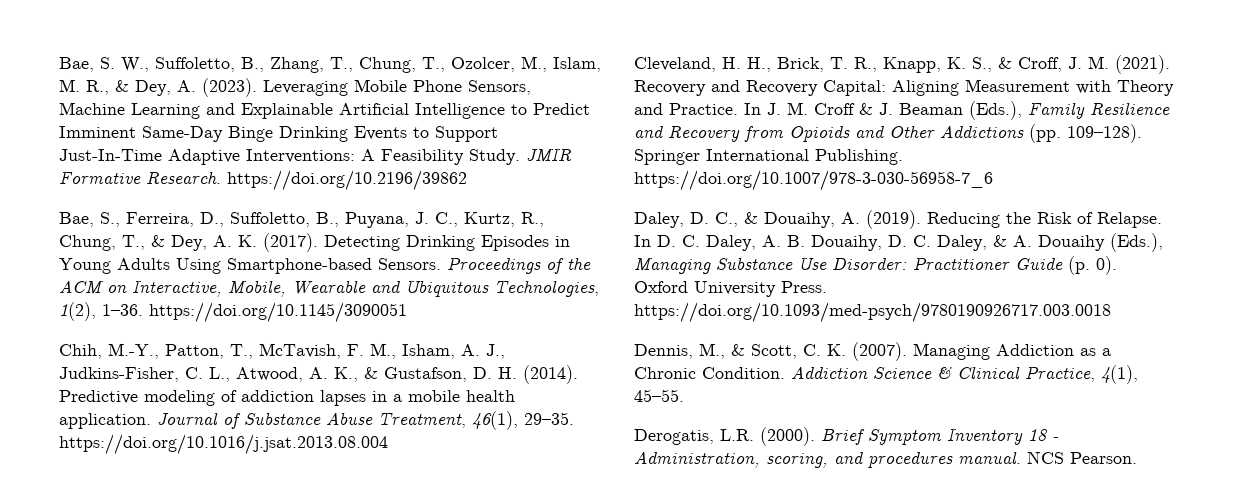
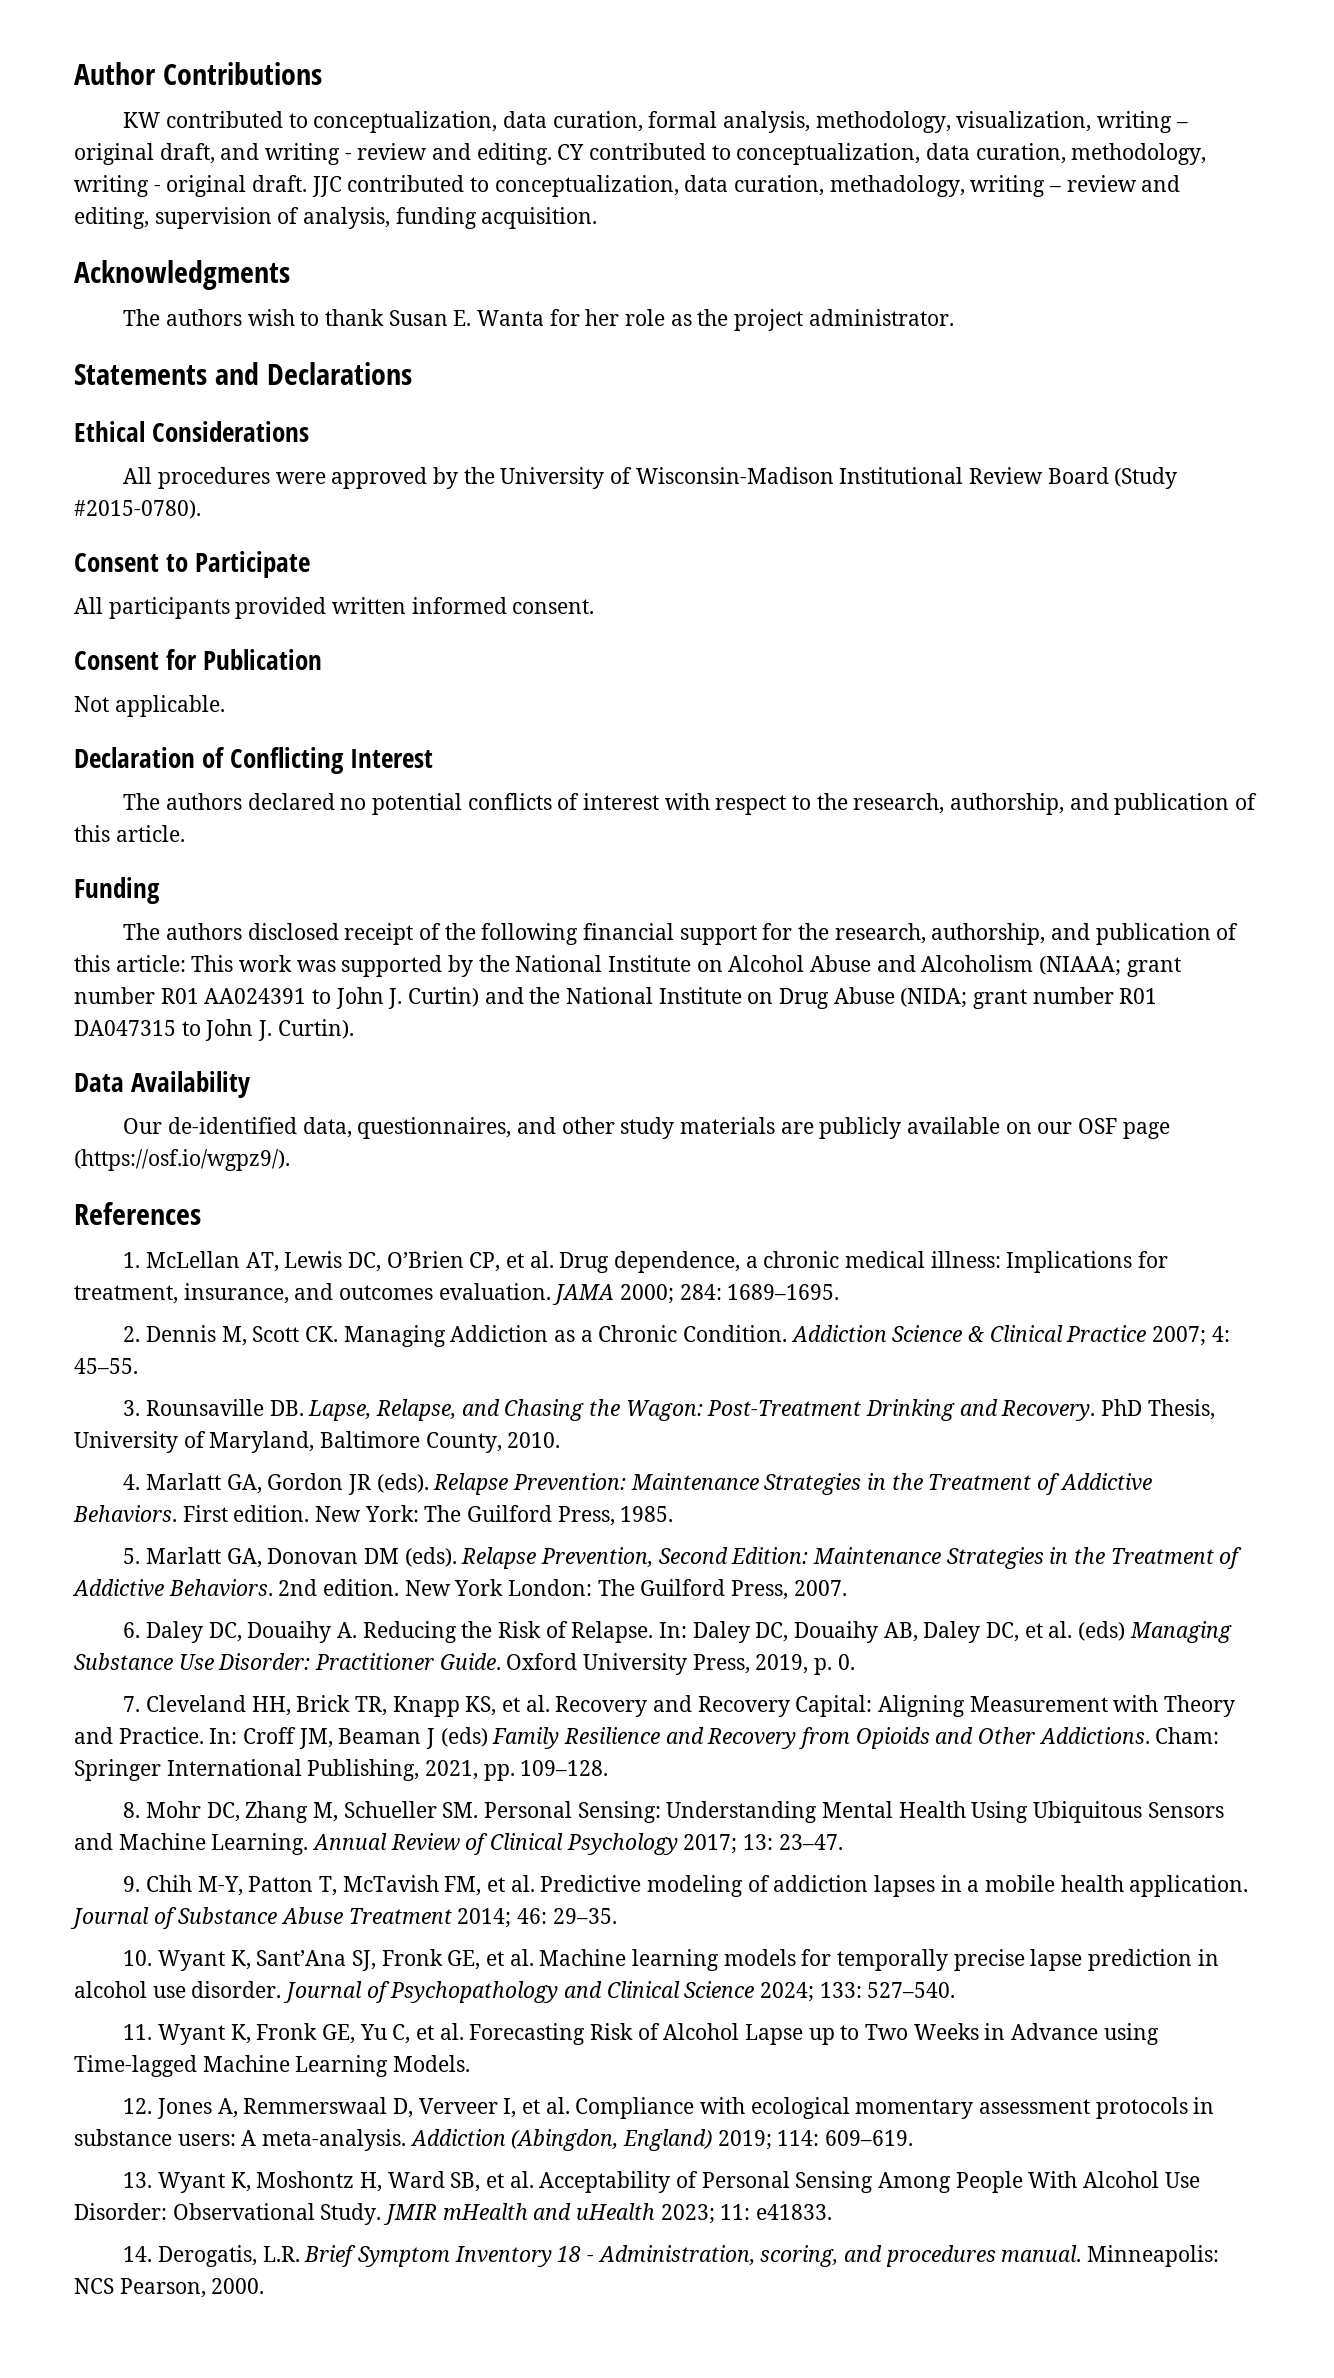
- Bae, S. W., Suffoletto, B., Zhang, T., Chung, T., Ozolcer, M., Islam, M. R., & Dey, A. (2023). Leveraging Mobile Phone Sensors, Machine Learning and Explainable Artificial Intelligence to Predict Imminent Same-Day Binge Drinking Events to Support Just-In-Time Adaptive Interventions: A Feasibility Study. JMIR Formative Research. https://doi.org/10.2196/39862
- Bae, S., Ferreira, D., Suffoletto, B., Puyana, J. C., Kurtz, R., Chung, T., & Dey, A. K. (2017). Detecting Drinking Episodes in Young Adults Using Smartphone-based Sensors. Proceedings of the ACM on Interactive, Mobile, Wearable and Ubiquitous Technologies, 1(2), 1–36. https://doi.org/10.1145/3090051
- Chih, M.-Y., Patton, T., McTavish, F. M., Isham, A. J., Judkins-Fisher, C. L., Atwood, A. K., & Gustafson, D. H. (2014). Predictive modeling of addiction lapses in a mobile health application.
+ Author Contributions
+ KW contributed to conceptualization, data curation, formal analysis, methodology, visualization, writing – original draft, and writing - review and editing. CY contributed to conceptualization, data curation, methodology, writing - original draft. JJC contributed to conceptualization, data curation, methadology, writing – review and editing, supervision of analysis, funding acquisition.
+ Acknowledgments
+ The authors wish to thank Susan E. Wanta for her role as the project administrator.
+ Statements and Declarations
+ Ethical Considerations
+ All procedures were approved by the University of Wisconsin-Madison Institutional Review Board (Study #2015-0780).
+ Consent to Participate
+ All participants provided written informed consent.
+ Consent for Publication
+ Not applicable.
+ Declaration of Conflicting Interest
+ The authors declared no potential conflicts of interest with respect to the research, authorship, and publication of this article.
+ Funding
+ The authors disclosed receipt of the following financial support for the research, authorship, and publication of this article: This work was supported by the National Institute on Alcohol Abuse and Alcoholism (NIAAA; grant number R01 AA024391 to John J. Curtin) and the National Institute on Drug Abuse (NIDA; grant number R01 DA047315 to John J. Curtin).
+ Data Availability
+ Our de-identified data, questionnaires, and other study materials are publicly available on our OSF page (https://osf.io/wgpz9/).
+ References
+ 1. McLellan AT, Lewis DC, O’Brien CP, et al. Drug dependence, a chronic medical illness: Implications for treatment, insurance, and outcomes evaluation. JAMA 2000; 284: 1689–1695.
+ 2. Dennis M, Scott CK. Managing Addiction as a Chronic Condition. Addiction Science & Clinical Practice 2007; 4: 45–55.
+ 3. Rounsaville DB. Lapse, Relapse, and Chasing the Wagon: Post-Treatment Drinking and Recovery. PhD Thesis, University of Maryland, Baltimore County, 2010.
+ 4. Marlatt GA, Gordon JR (eds). Relapse Prevention: Maintenance Strategies in the Treatment of Addictive Behaviors. First edition. New York: The Guilford Press, 1985.
+ 5. Marlatt GA, Donovan DM (eds). Relapse Prevention, Second Edition: Maintenance Strategies in the Treatment of Addictive Behaviors. 2nd edition. New York London: The Guilford Press, 2007.
+ 6. Daley DC, Douaihy A. Reducing the Risk of Relapse. In: Daley DC, Douaihy AB, Daley DC, et al. (eds) Managing Substance Use Disorder: Practitioner Guide. Oxford University Press, 2019, p. 0.
+ 7. Cleveland HH, Brick TR, Knapp KS, et al. Recovery and Recovery Capital: Aligning Measurement with Theory and Practice. In: Croff JM, Beaman J (eds) Family Resilience and Recovery from Opioids and Other Addictions. Cham: Springer International Publishing, 2021, pp. 109–128.
+ 8. Mohr DC, Zhang M, Schueller SM. Personal Sensing: Understanding Mental Health Using Ubiquitous Sensors and Machine Learning. Annual Review of Clinical Psychology 2017; 13: 23–47.
+ 9. Chih M-Y, Patton T, McTavish FM, et al. Predictive modeling of addiction lapses in a mobile health application.
- Journal of Substance Abuse Treatment, 46(1), 29–35. https://doi.org/10.1016/j.jsat.2013.08.004
- Cleveland, H. H., Brick, T. R., Knapp, K. S., & Croff, J. M. (2021). Recovery and Recovery Capital: Aligning Measurement with Theory and Practice. In J. M. Croff & J. Beaman (Eds.), Family Resilience and Recovery from Opioids and Other Addictions (pp. 109–128). Springer International Publishing. https://doi.org/10.1007/978-3-030-56958-7_6
- Daley, D. C., & Douaihy, A. (2019). Reducing the Risk of Relapse. In D. C. Daley, A. B. Douaihy, D. C. Daley, & A. Douaihy (Eds.), Managing Substance Use Disorder: Practitioner Guide (p. 0). Oxford University Press. https://doi.org/10.1093/med-psych/9780190926717.003.0018
- Dennis, M., & Scott, C. K. (2007). Managing Addiction as a Chronic Condition. Addiction Science & Clinical Practice, 4(1), 45–55.
- Derogatis, L.R. (2000). Brief Symptom Inventory 18 - Administration, scoring, and procedures manual.
+ Journal of Substance Abuse Treatment 2014; 46: 29–35.
+ 10. Wyant K, Sant’Ana SJ, Fronk GE, et al. Machine learning models for temporally precise lapse prediction in alcohol use disorder. Journal of Psychopathology and Clinical Science 2024; 133: 527–540.
+ 11. Wyant K, Fronk GE, Yu C, et al. Forecasting Risk of Alcohol Lapse up to Two Weeks in Advance using Time-lagged Machine Learning Models.
+ 12. Jones A, Remmerswaal D, Verveer I, et al. Compliance with ecological momentary assessment protocols in substance users: A meta-analysis. Addiction (Abingdon, England) 2019; 114: 609–619.
+ 13. Wyant K, Moshontz H, Ward SB, et al. Acceptability of Personal Sensing Among People With Alcohol Use Disorder: Observational Study. JMIR mHealth and uHealth 2023; 11: e41833.
+ 14. Derogatis, L.R. Brief Symptom Inventory 18 - Administration, scoring, and procedures manual.
- NCS Pearson.
+ Minneapolis: NCS Pearson, 2000.

